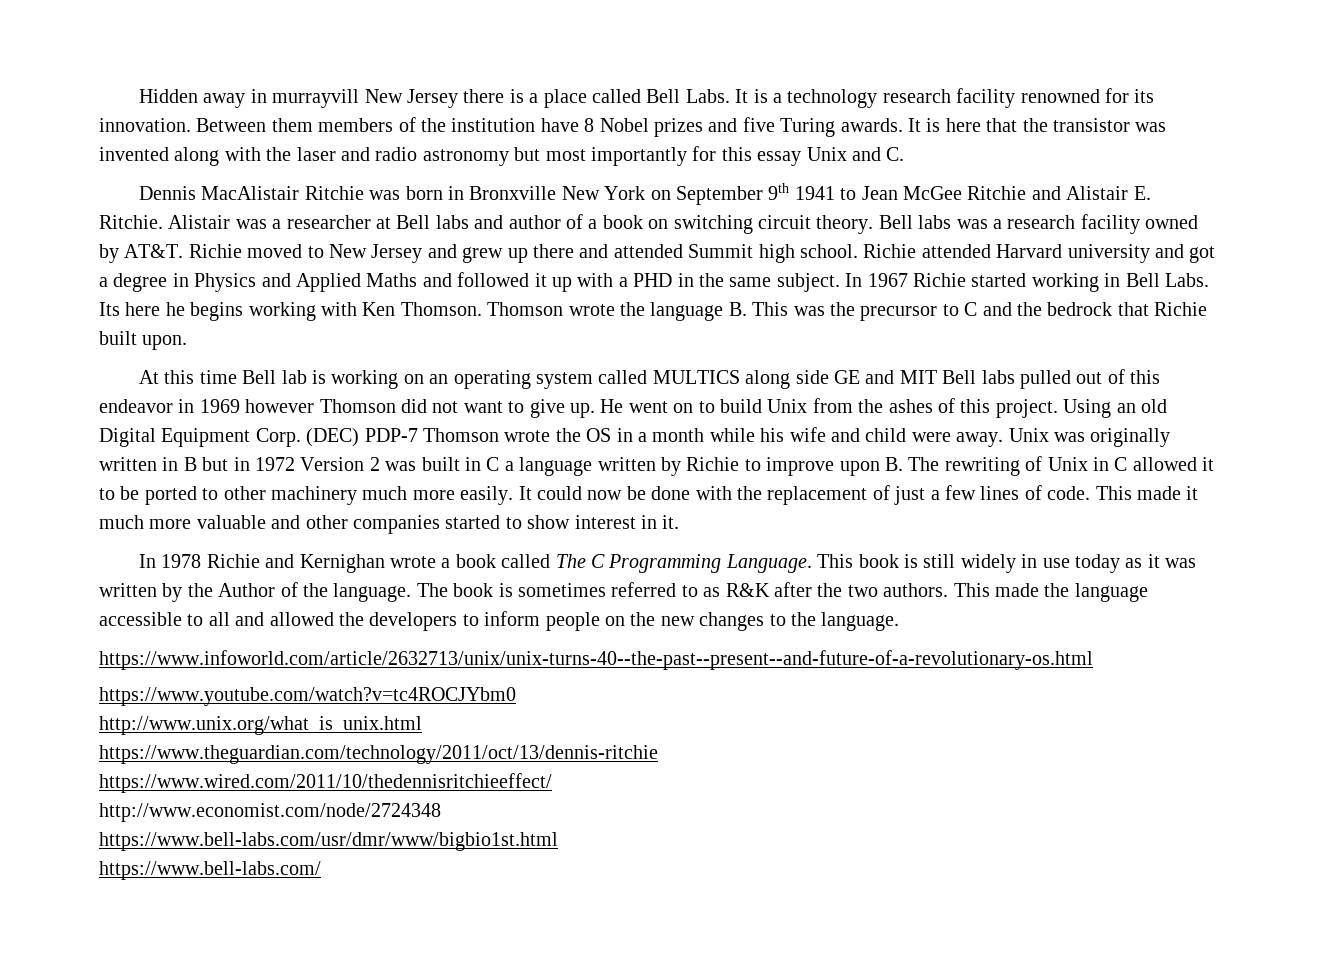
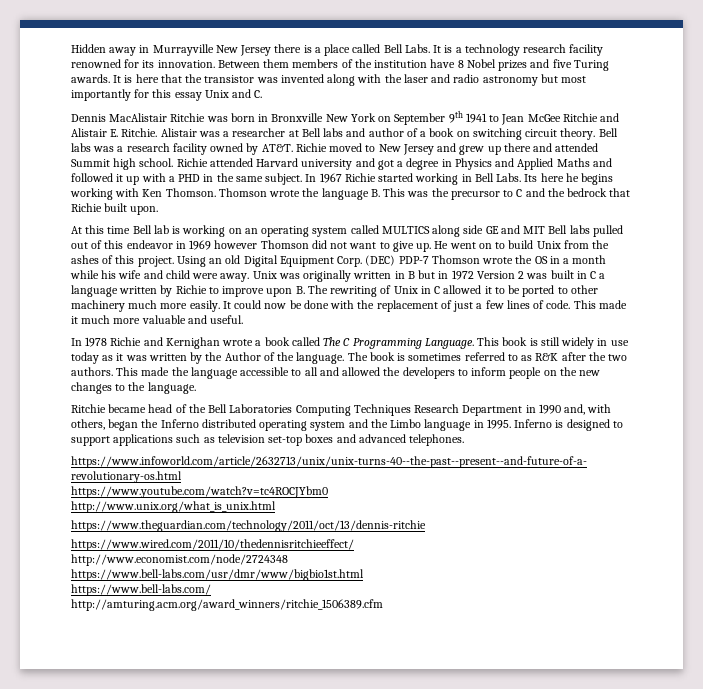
- Hidden away in murrayvill New Jersey there is a place called Bell Labs.
+ Hidden away in Murrayville New Jersey there is a place called Bell Labs.
- This made it much more valuable and other companies started to show interest in it.
+ This made it much more valuable and useful.
+ Ritchie became head of the Bell Laboratories Computing Techniques Research Department in 1990 and, with others, began the Inferno distributed operating system and the Limbo language in 1995. Inferno is designed to support applications such as television set-top boxes and advanced telephones.
+ http://amturing.acm.org/award_winners/ritchie_1506389.cfm

